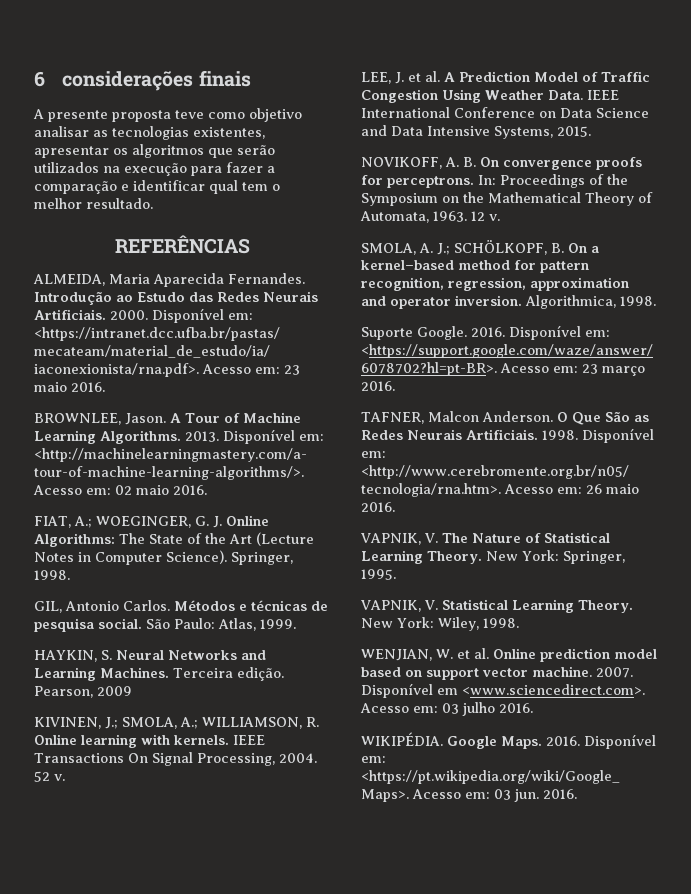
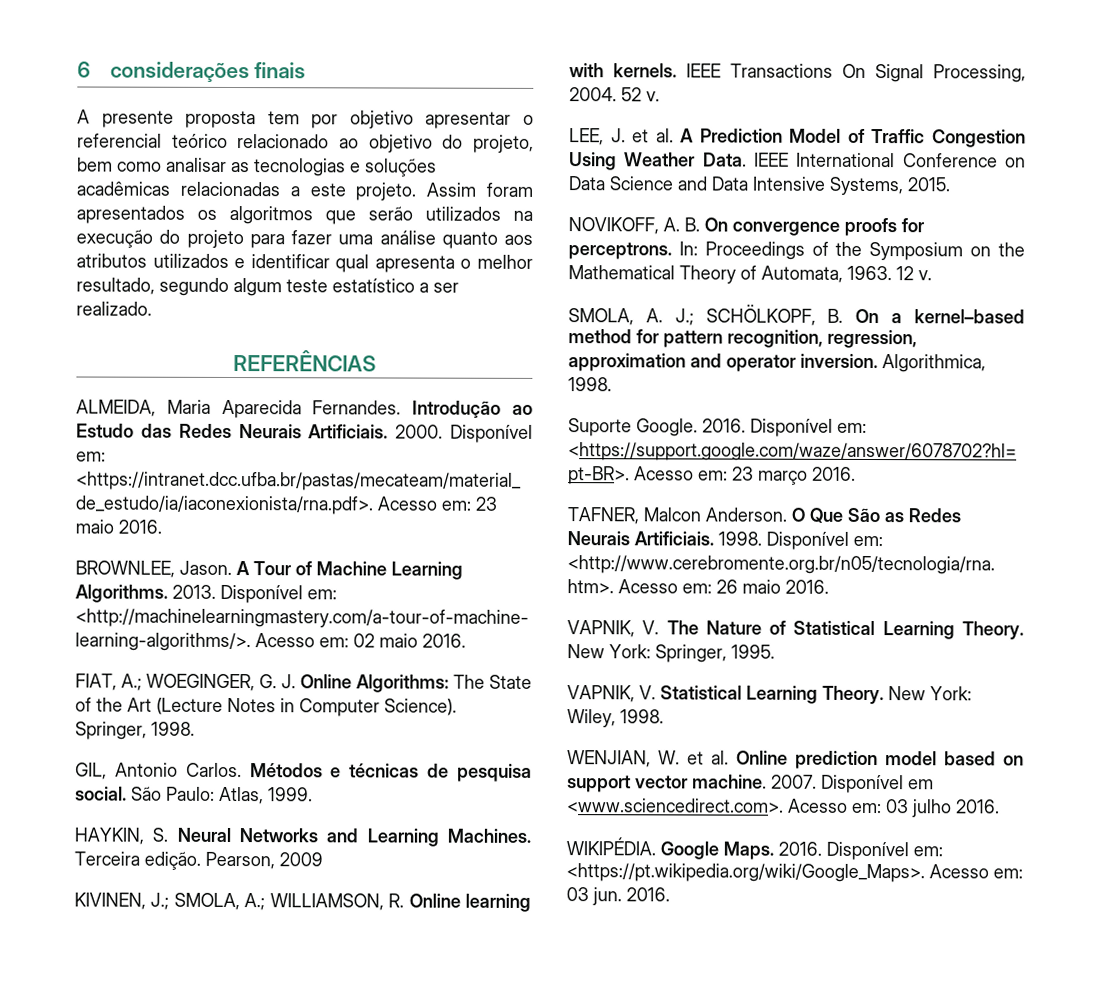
- A presente proposta teve como objetivo analisar as tecnologias existentes, apresentar os algoritmos que serão utilizados na execução para fazer a comparação e identificar qual tem o melhor resultado.
+ A presente proposta tem por objetivo apresentar o referencial teórico relacionado ao objetivo do projeto, bem como analisar as tecnologias e soluções acadêmicas relacionadas a este projeto. Assim foram apresentados os algoritmos que serão utilizados na execução do projeto para fazer uma análise quanto aos atributos utilizados e identificar qual apresenta o melhor resultado, segundo algum teste estatístico a ser realizado.

